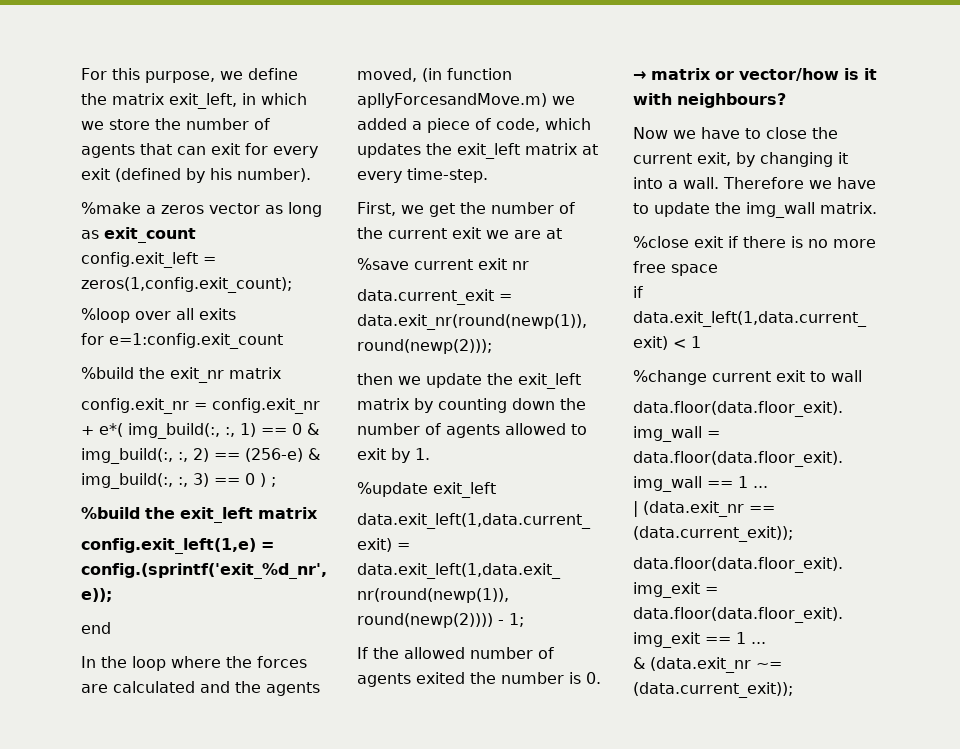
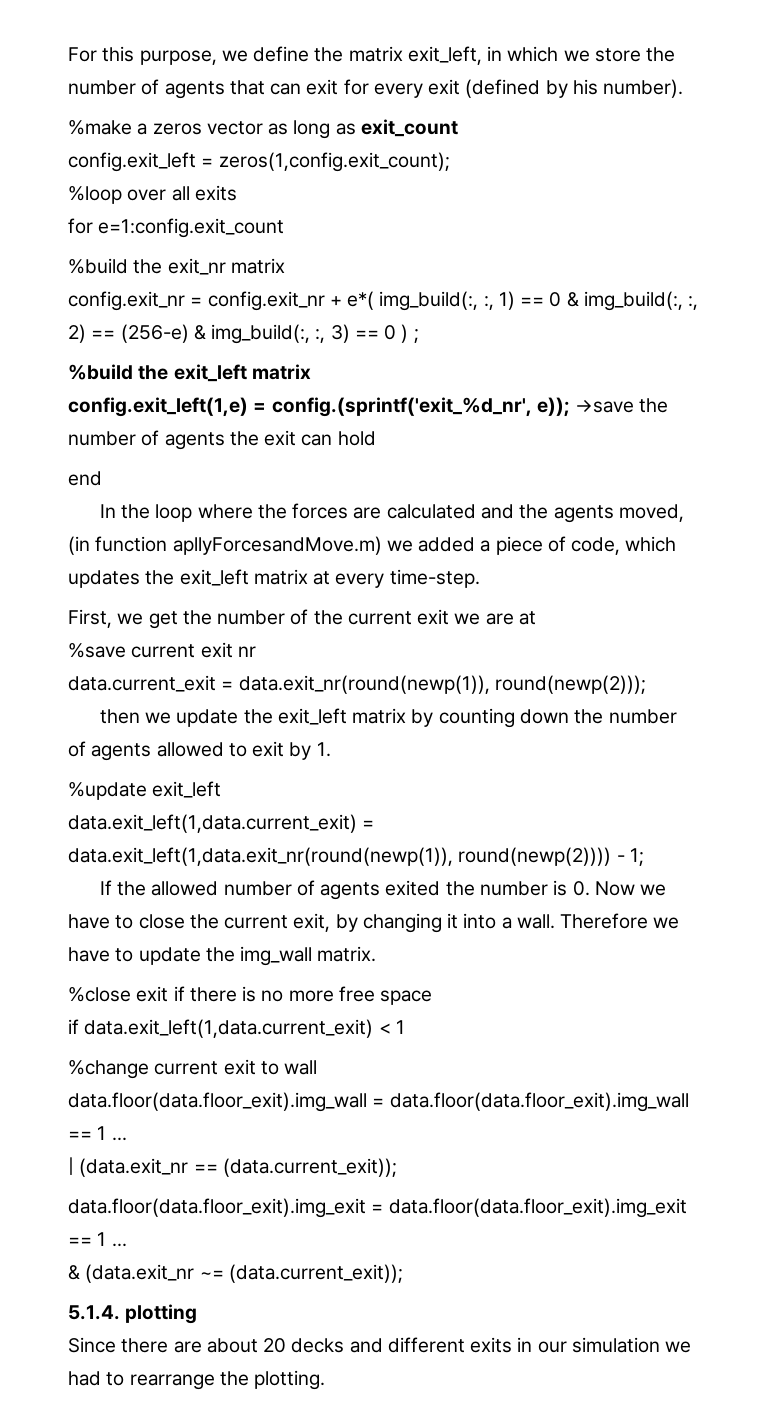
- config.exit_left(1,e) = config.(sprintf('exit_%d_nr', e));
+ config.exit_left(1,e) = config.(sprintf('exit_%d_nr', e)); →save the number of agents the exit can hold
- If the allowed number of agents exited the number is 0. → matrix or vector/how is it with neighbours?
- Now we have to close the current exit, by changing it into a wall.
+ If the allowed number of agents exited the number is 0. Now we have to close the current exit, by changing it into a wall.
+ 5.1.4. plotting
+ Since there are about 20 decks and different exits in our simulation we had to rearrange the plotting.

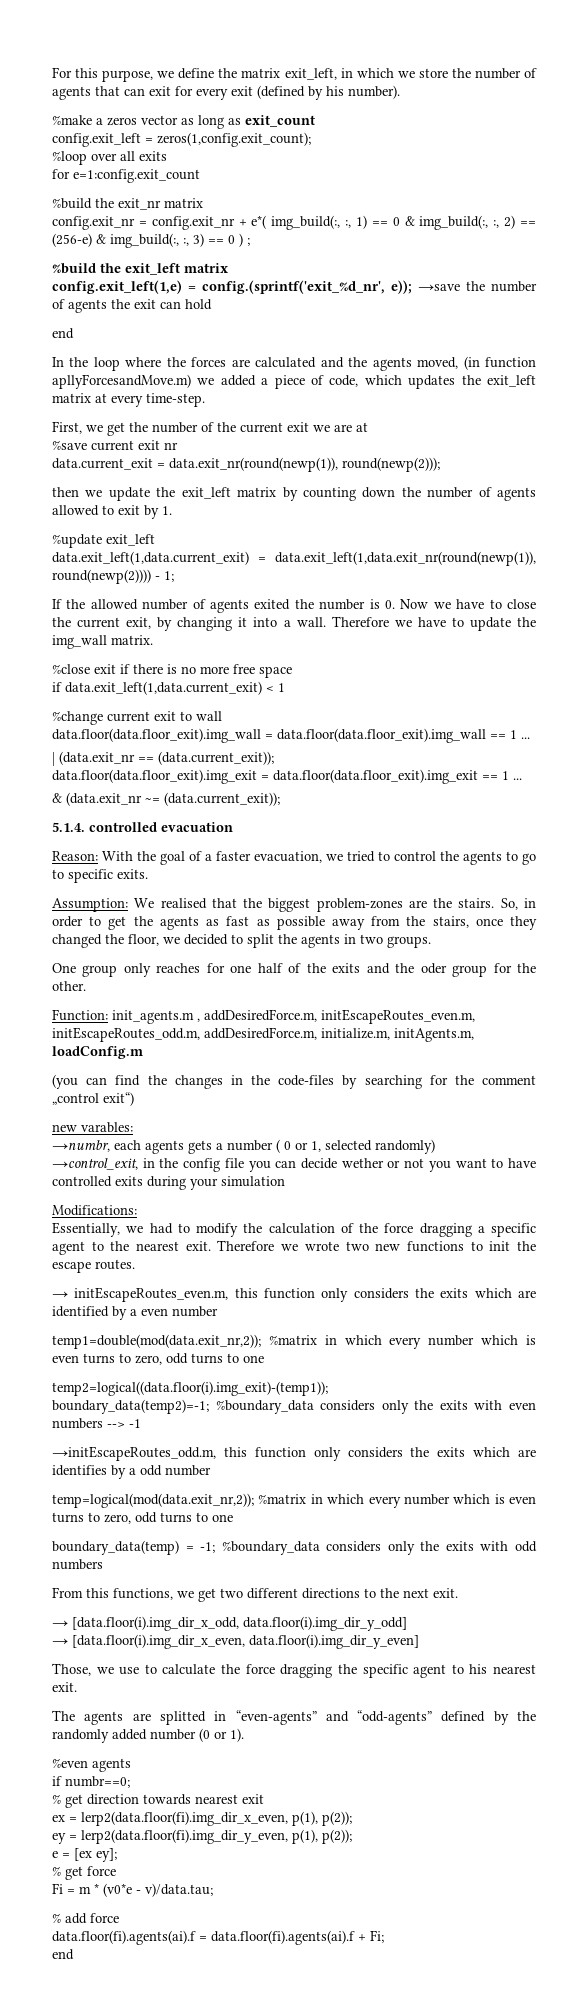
- 5.1.4. plotting
- Since there are about 20 decks and different exits in our simulation we had to rearrange the plotting.
+ 5.1.4. controlled evacuation
+ Reason: With the goal of a faster evacuation, we tried to control the agents to go to specific exits.
+ Assumption: We realised that the biggest problem-zones are the stairs. So, in order to get the agents as fast as possible away from the stairs, once they changed the floor, we decided to split the agents in two groups.
+ One group only reaches for one half of the exits and the oder group for the other.
+ Function: init_agents.m , addDesiredForce.m, initEscapeRoutes_even.m, initEscapeRoutes_odd.m, addDesiredForce.m, initialize.m, initAgents.m, loadConfig.m
+ (you can find the changes in the code-files by searching for the comment „control exit“)
+ new varables:
+ →numbr, each agents gets a number ( 0 or 1, selected randomly)
+ →control_exit, in the config file you can decide wether or not you want to have controlled exits during your simulation
+ Modifications:
+ Essentially, we had to modify the calculation of the force dragging a specific agent to the nearest exit. Therefore we wrote two new functions to init the escape routes.
+ → initEscapeRoutes_even.m, this function only considers the exits which are identified by a even number
+ temp1=double(mod(data.exit_nr,2)); %matrix in which every number which is even turns to zero, odd turns to one
+ temp2=logical((data.floor(i).img_exit)-(temp1));
+ boundary_data(temp2)=-1; %boundary_data considers only the exits with even numbers --> -1
+ →initEscapeRoutes_odd.m, this function only considers the exits which are identifies by a odd number
+ temp=logical(mod(data.exit_nr,2)); %matrix in which every number which is even turns to zero, odd turns to one
+ boundary_data(temp) = -1; %boundary_data considers only the exits with odd numbers
+ From this functions, we get two different directions to the next exit.
+ → [data.floor(i).img_dir_x_odd, data.floor(i).img_dir_y_odd]
+ → [data.floor(i).img_dir_x_even, data.floor(i).img_dir_y_even]
+ Those, we use to calculate the force dragging the specific agent to his nearest exit.
+ The agents are splitted in “even-agents” and “odd-agents” defined by the randomly added number (0 or 1).
+ %even agents
+ if numbr==0;
+ % get direction towards nearest exit
+ ex = lerp2(data.floor(fi).img_dir_x_even, p(1), p(2));
+ ey = lerp2(data.floor(fi).img_dir_y_even, p(1), p(2));
+ e = [ex ey];
+ % get force
+ Fi = m * (v0*e - v)/data.tau;
+ % add force
+ data.floor(fi).agents(ai).f = data.floor(fi).agents(ai).f + Fi;
+ end

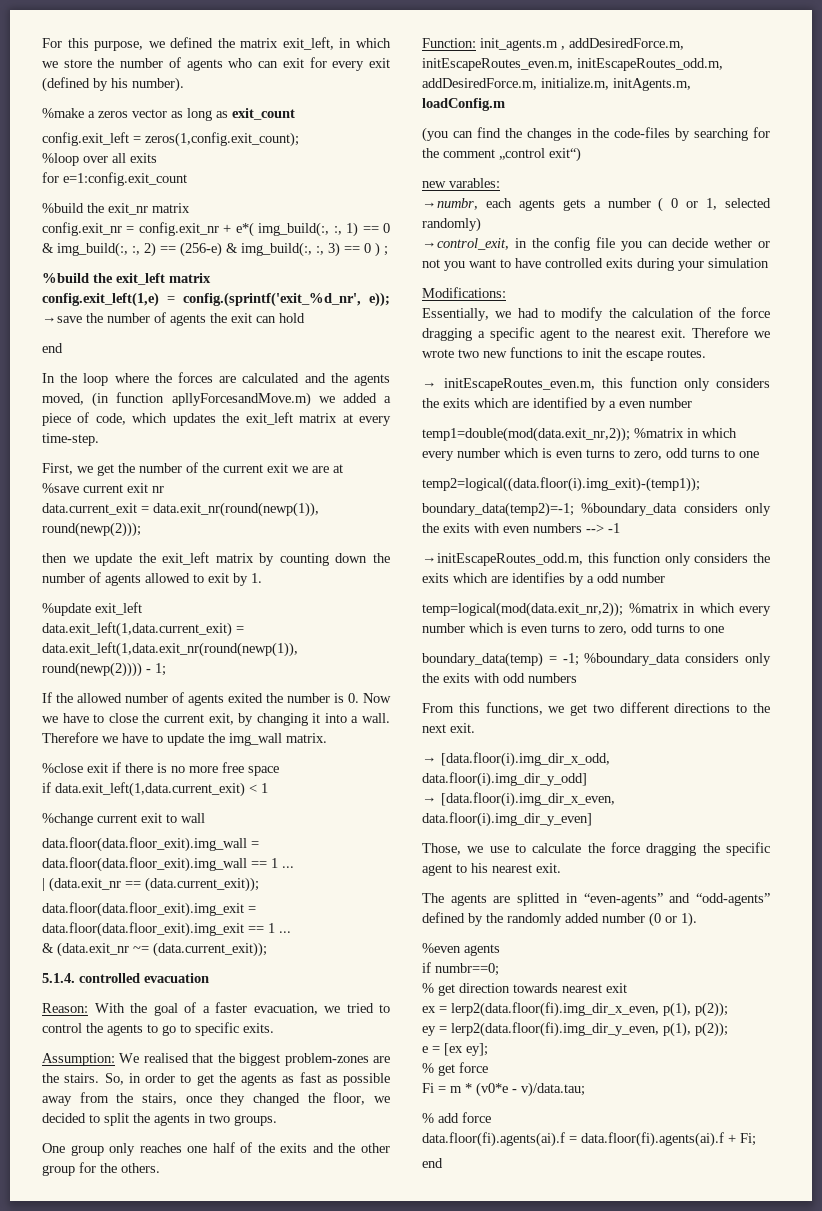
- For this purpose, we define the matrix exit_left, in which we store the number of agents that can exit for every exit (defined by his number).
+ For this purpose, we defined the matrix exit_left, in which we store the number of agents who can exit for every exit (defined by his number).
- One group only reaches for one half of the exits and the oder group for the other.
+ One group only reaches one half of the exits and the other group for the others.

